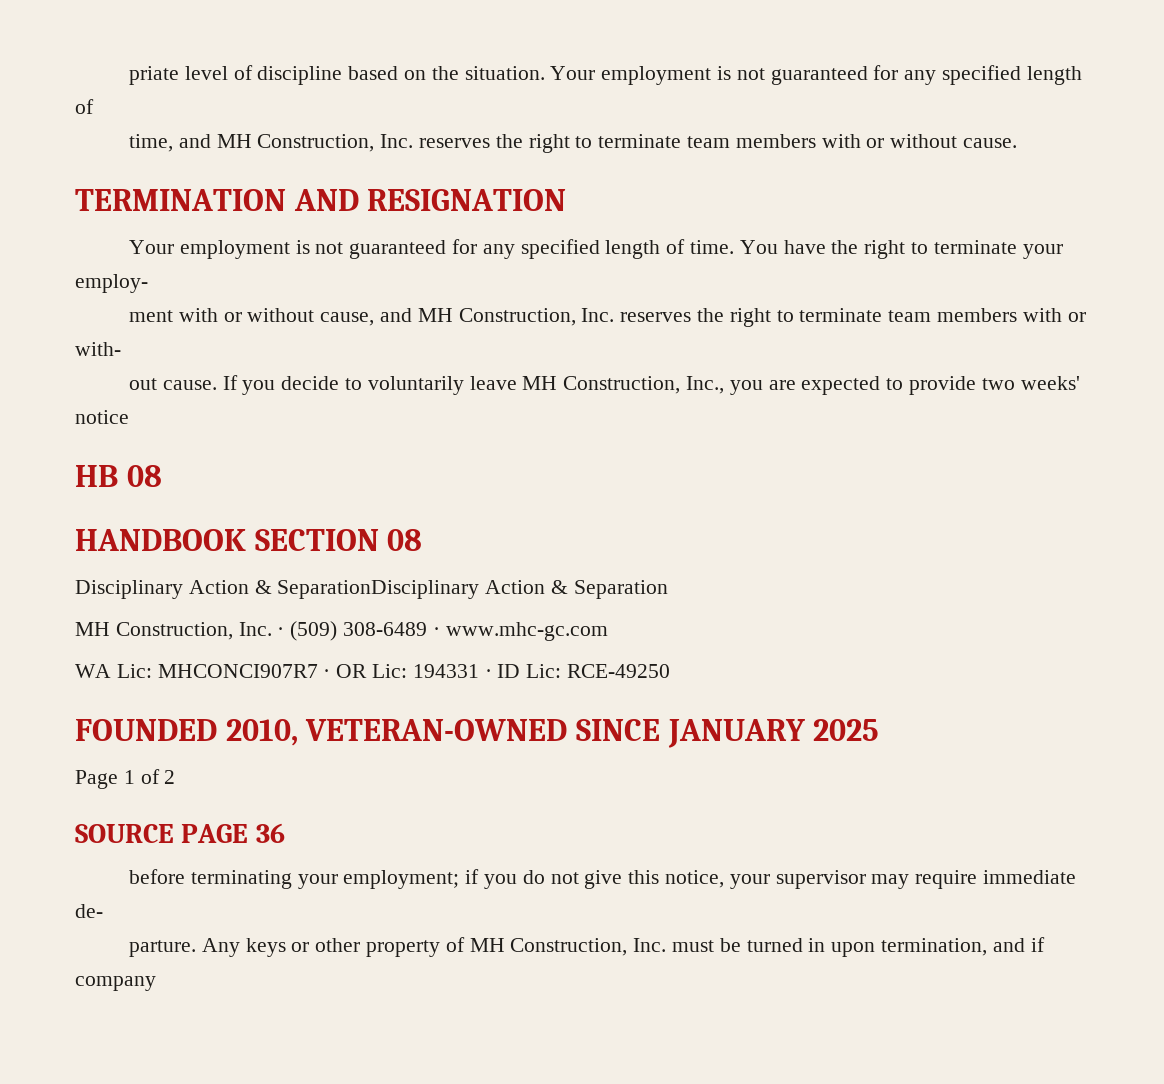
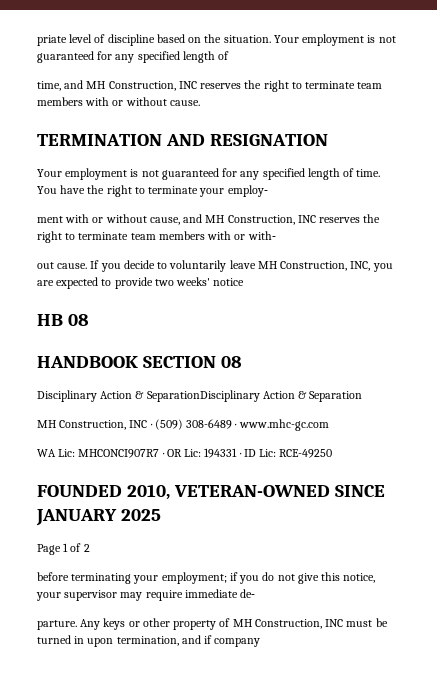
- time, and MH Construction, Inc. reserves the right to terminate team members with or without cause.
+ time, and MH Construction, INC reserves the right to terminate team members with or without cause.
- ment with or without cause, and MH Construction, Inc. reserves the right to terminate team members with or with‐
+ ment with or without cause, and MH Construction, INC reserves the right to terminate team members with or with‐
- If you decide to voluntarily leave MH Construction, Inc., you are expected to provide two weeks' notice
+ If you decide to voluntarily leave MH Construction, INC, you are expected to provide two weeks' notice
- MH Construction, Inc. · (509) 308-6489 · www.mhc-gc.com
+ MH Construction, INC · (509) 308-6489 · www.mhc-gc.com
- SOURCE PAGE 36
- Any keys or other property of MH Construction, Inc. must be turned in upon termination, and if company
+ Any keys or other property of MH Construction, INC must be turned in upon termination, and if company

